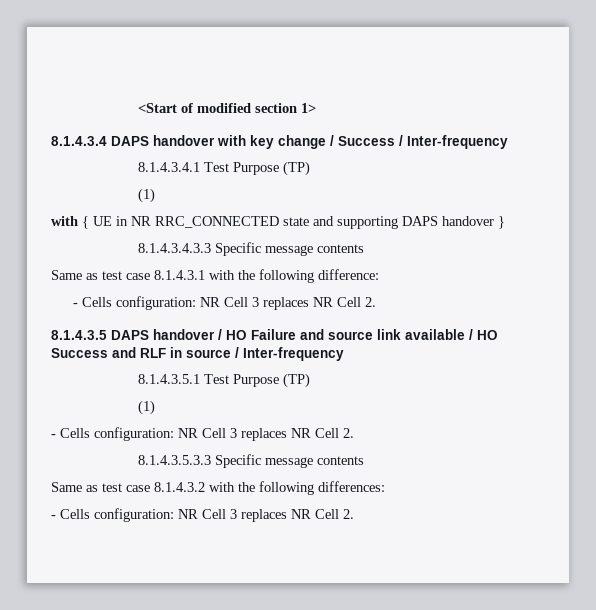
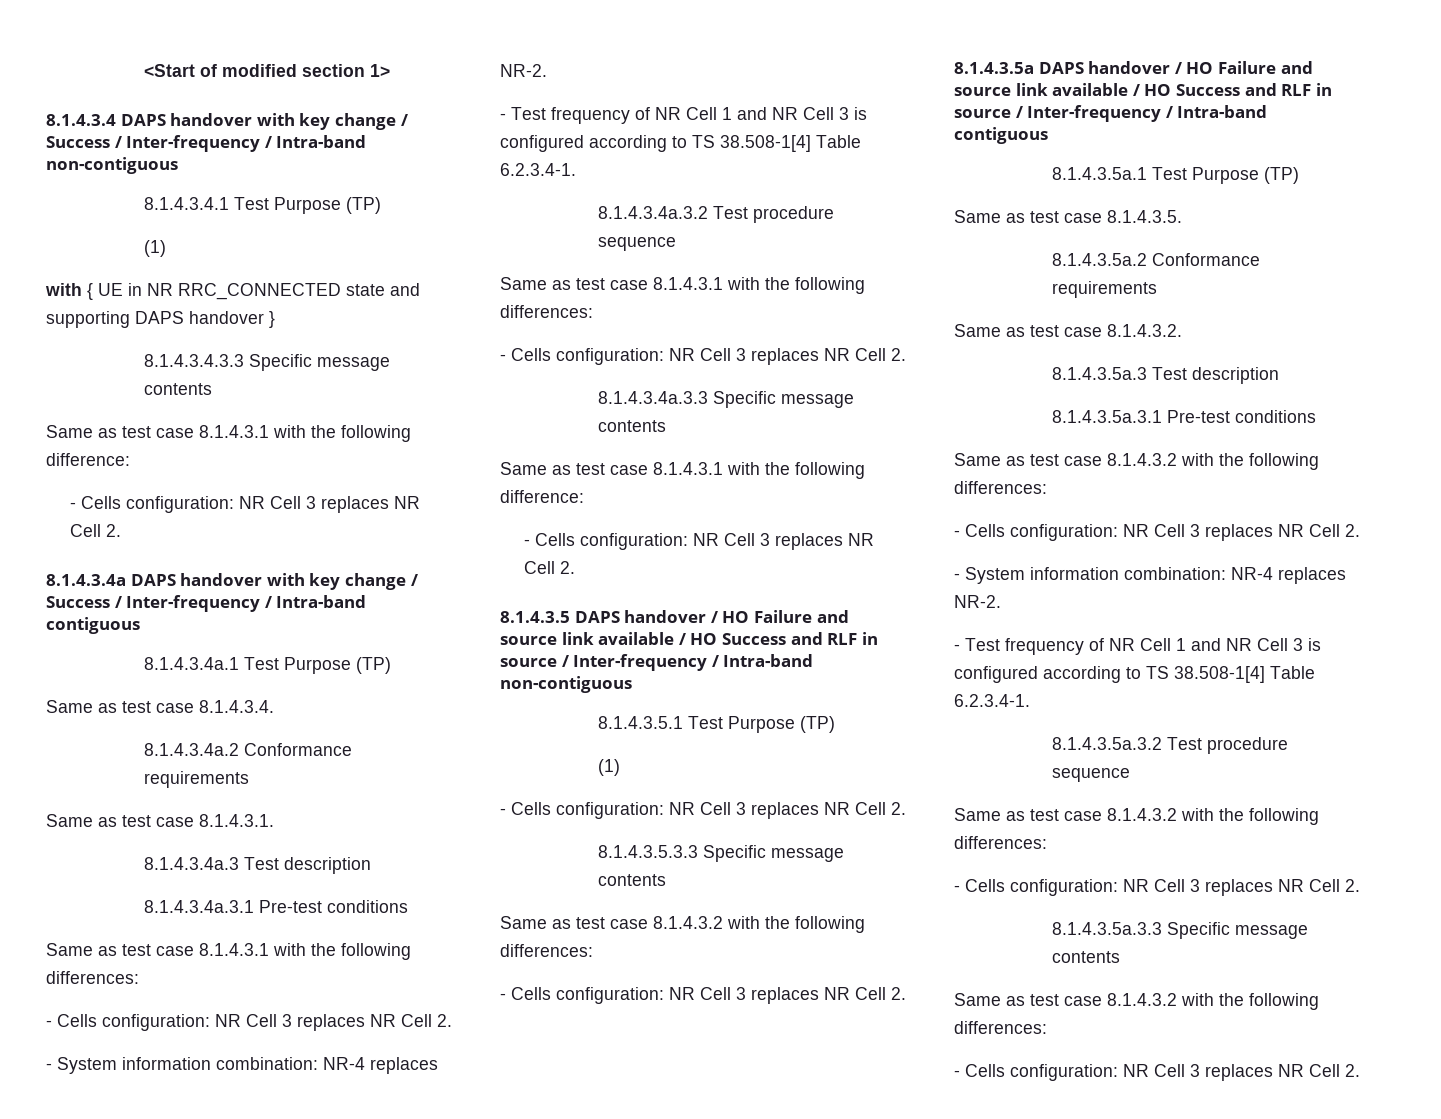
- 8.1.4.3.4 DAPS handover with key change / Success / Inter-frequency
+ 8.1.4.3.4 DAPS handover with key change / Success / Inter-frequency / Intra-band non-contiguous
+ 8.1.4.3.4a DAPS handover with key change / Success / Inter-frequency / Intra-band contiguous
+ 8.1.4.3.4a.1 Test Purpose (TP)
+ Same as test case 8.1.4.3.4.
+ 8.1.4.3.4a.2 Conformance requirements
+ Same as test case 8.1.4.3.1.
+ 8.1.4.3.4a.3 Test description
+ 8.1.4.3.4a.3.1 Pre-test conditions
+ Same as test case 8.1.4.3.1 with the following differences:
+ - Cells configuration: NR Cell 3 replaces NR Cell 2.
+ - System information combination: NR-4 replaces NR-2.
+ - Test frequency of NR Cell 1 and NR Cell 3 is configured according to TS 38.508-1[4] Table 6.2.3.4-1.
+ 8.1.4.3.4a.3.2 Test procedure sequence
+ Same as test case 8.1.4.3.1 with the following differences:
+ - Cells configuration: NR Cell 3 replaces NR Cell 2.
+ 8.1.4.3.4a.3.3 Specific message contents
+ Same as test case 8.1.4.3.1 with the following difference:
+ - Cells configuration: NR Cell 3 replaces NR Cell 2.
- 8.1.4.3.5 DAPS handover / HO Failure and source link available / HO Success and RLF in source / Inter-frequency
+ 8.1.4.3.5 DAPS handover / HO Failure and source link available / HO Success and RLF in source / Inter-frequency / Intra-band non-contiguous
+ 8.1.4.3.5a DAPS handover / HO Failure and source link available / HO Success and RLF in source / Inter-frequency / Intra-band contiguous
+ 8.1.4.3.5a.1 Test Purpose (TP)
+ Same as test case 8.1.4.3.5.
+ 8.1.4.3.5a.2 Conformance requirements
+ Same as test case 8.1.4.3.2.
+ 8.1.4.3.5a.3 Test description
+ 8.1.4.3.5a.3.1 Pre-test conditions
+ Same as test case 8.1.4.3.2 with the following differences:
+ - Cells configuration: NR Cell 3 replaces NR Cell 2.
+ - System information combination: NR-4 replaces NR-2.
+ - Test frequency of NR Cell 1 and NR Cell 3 is configured according to TS 38.508-1[4] Table 6.2.3.4-1.
+ 8.1.4.3.5a.3.2 Test procedure sequence
+ Same as test case 8.1.4.3.2 with the following differences:
+ - Cells configuration: NR Cell 3 replaces NR Cell 2.
+ 8.1.4.3.5a.3.3 Specific message contents
+ Same as test case 8.1.4.3.2 with the following differences:
+ - Cells configuration: NR Cell 3 replaces NR Cell 2.

